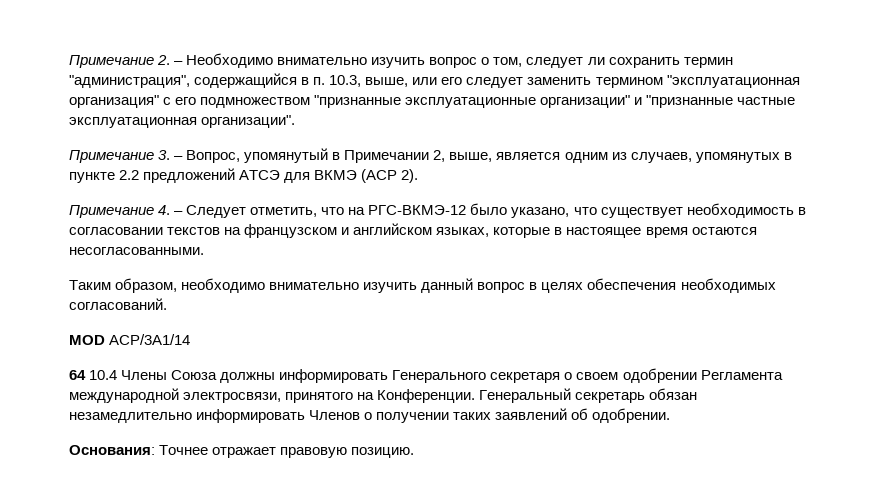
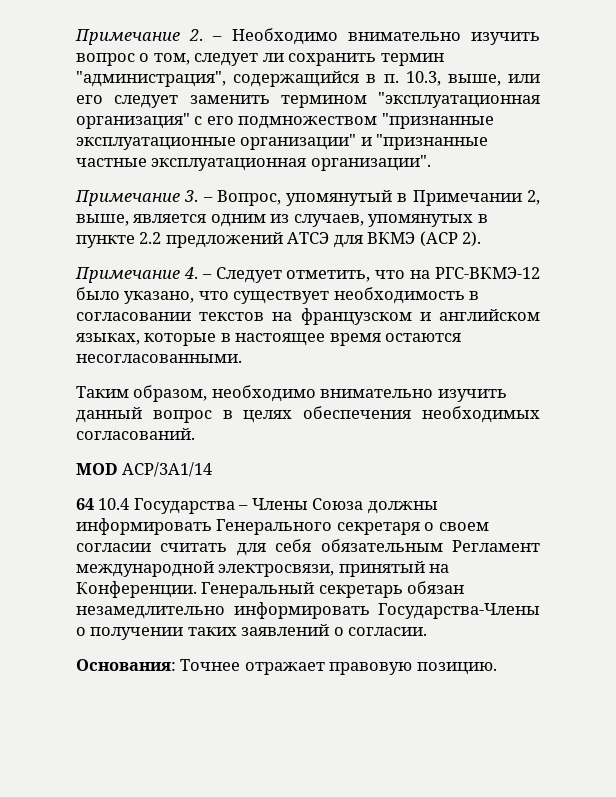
- 64 10.4 Члены Союза должны информировать Генерального секретаря о своем одобрении Регламента международной электросвязи, принятого на Конференции.
+ 64 10.4 Государства – Члены Союза должны информировать Генерального секретаря о своем согласии считать для себя обязательным Регламент международной электросвязи, принятый на Конференции.
- Генеральный секретарь обязан незамедлительно информировать Членов о получении таких заявлений об одобрении.
+ Генеральный секретарь обязан незамедлительно информировать Государства-Члены о получении таких заявлений о согласии.

